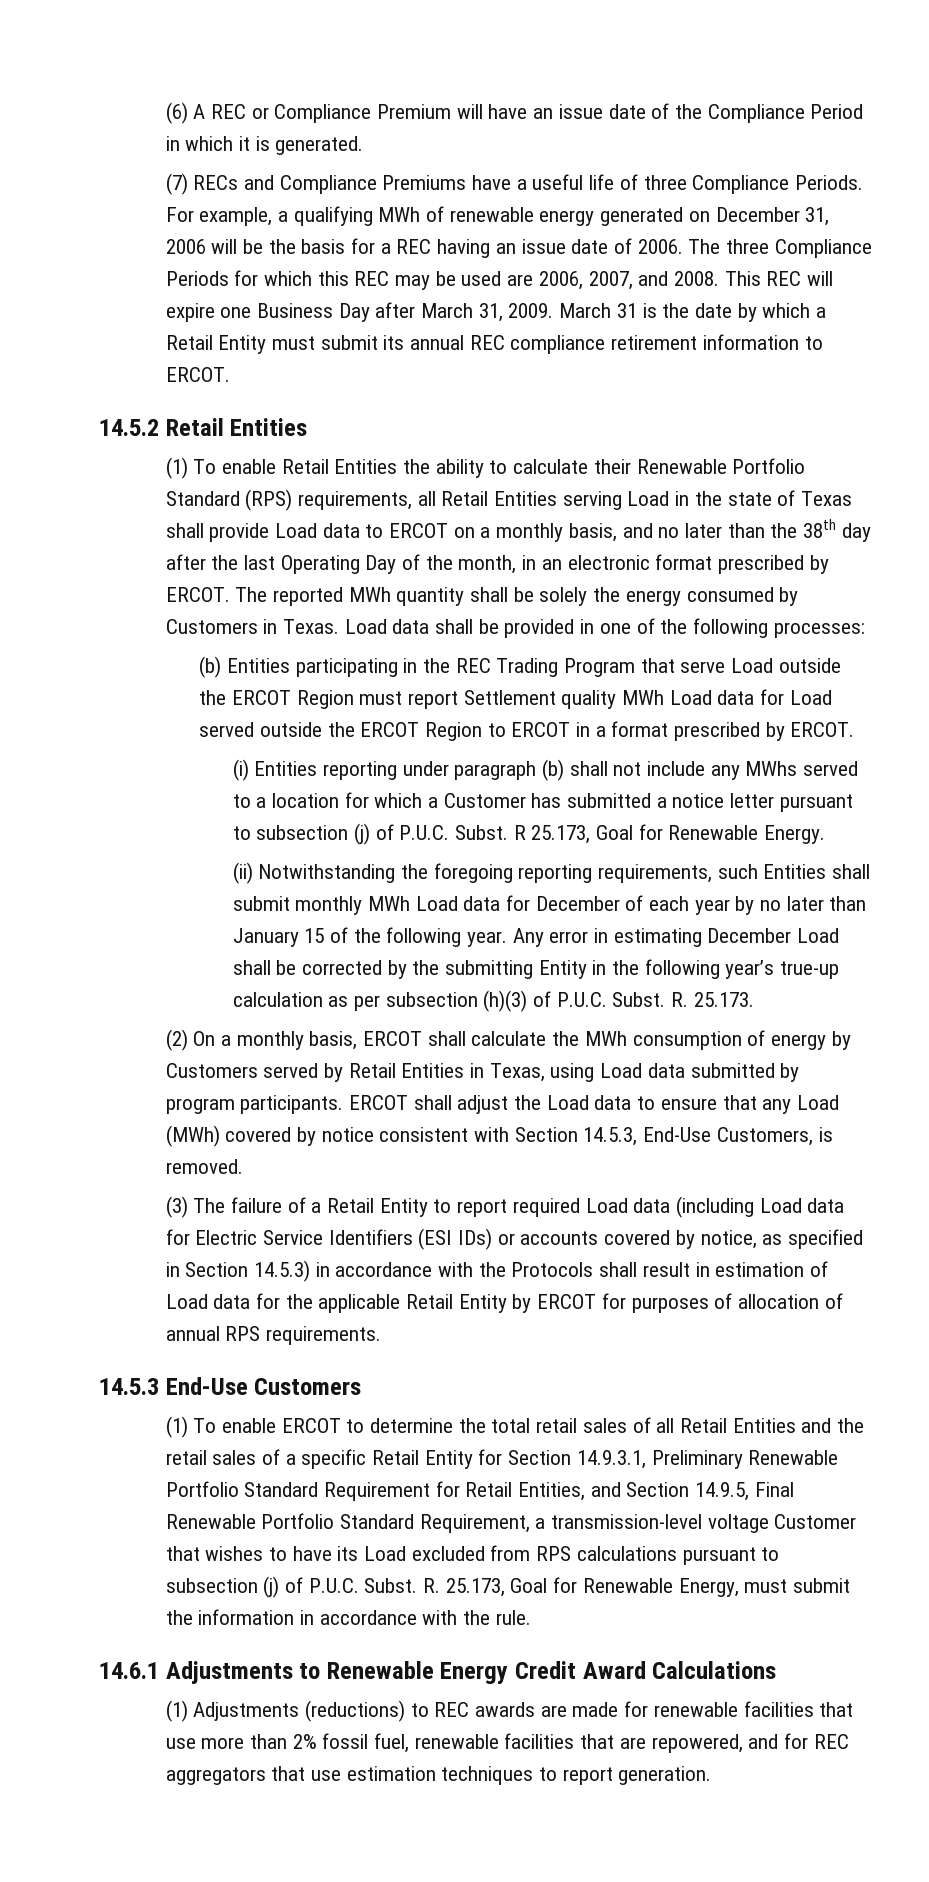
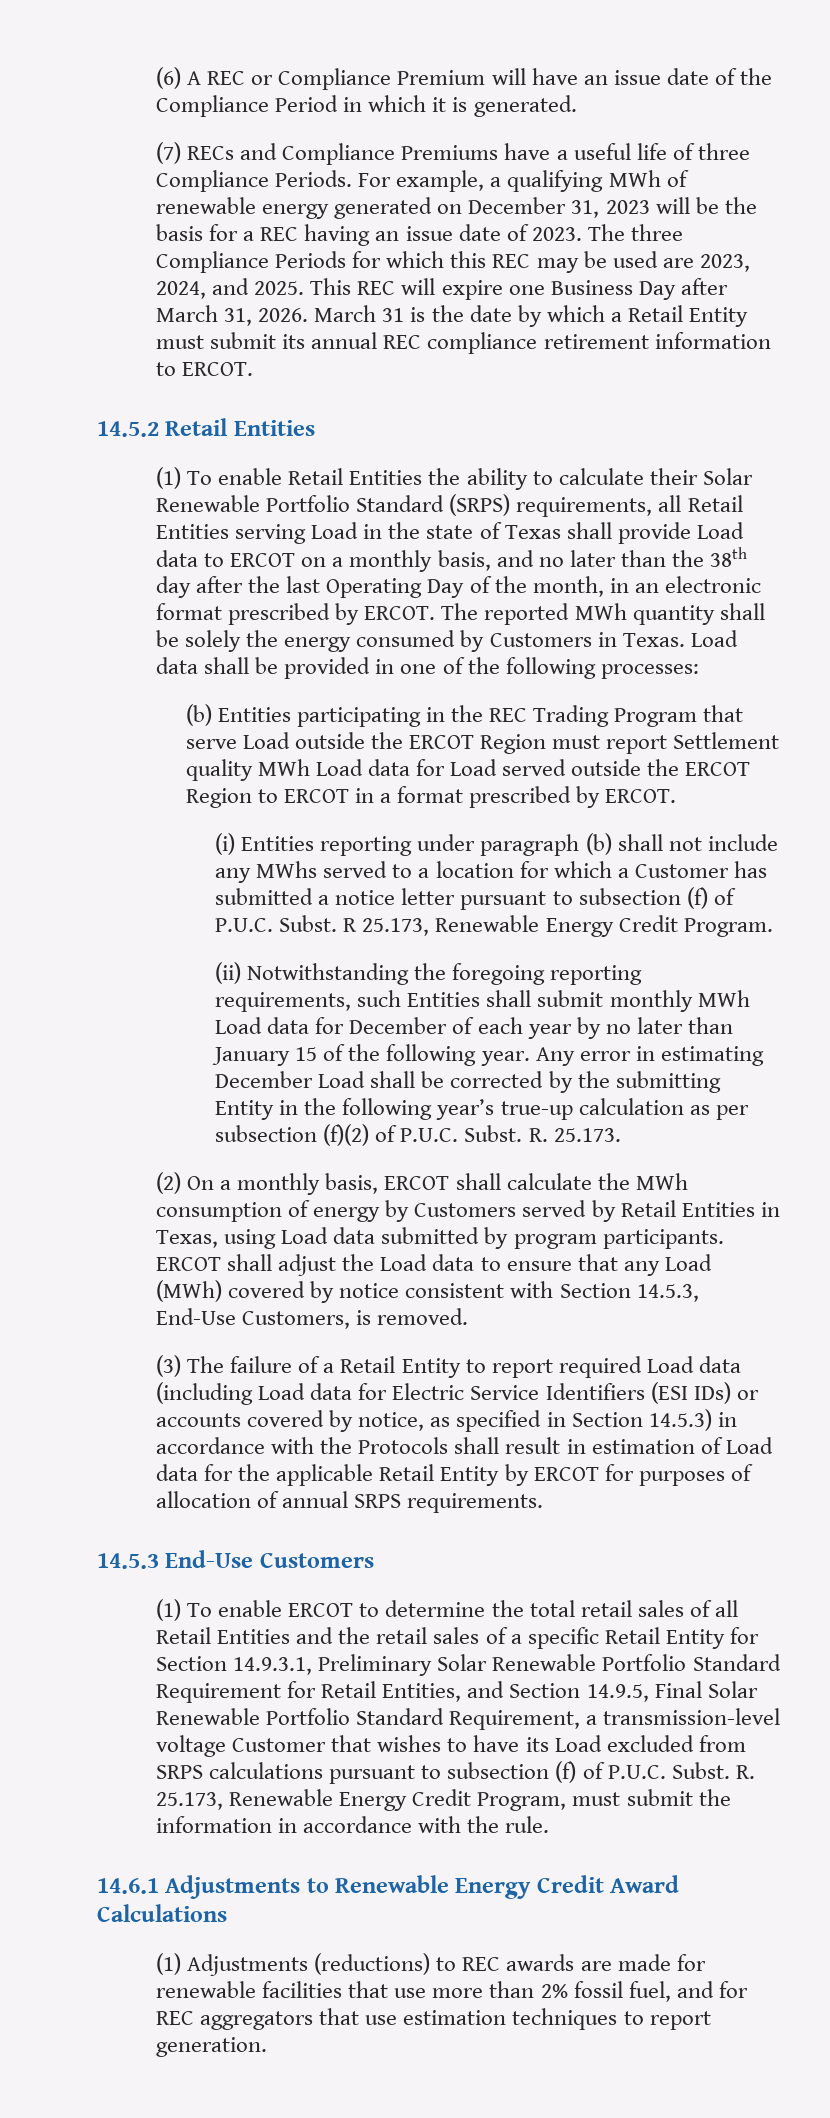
- For example, a qualifying MWh of renewable energy generated on December 31, 2006 will be the basis for a REC having an issue date of 2006.
+ For example, a qualifying MWh of renewable energy generated on December 31, 2023 will be the basis for a REC having an issue date of 2023.
- The three Compliance Periods for which this REC may be used are 2006, 2007, and 2008.
+ The three Compliance Periods for which this REC may be used are 2023, 2024, and 2025.
- This REC will expire one Business Day after March 31, 2009.
+ This REC will expire one Business Day after March 31, 2026.
- (1) To enable Retail Entities the ability to calculate their Renewable Portfolio Standard (RPS) requirements, all Retail Entities serving Load in the state of Texas shall provide Load data to ERCOT on a monthly basis, and no later than the 38th day after the last Operating Day of the month, in an electronic format prescribed by ERCOT.
+ (1) To enable Retail Entities the ability to calculate their Solar Renewable Portfolio Standard (SRPS) requirements, all Retail Entities serving Load in the state of Texas shall provide Load data to ERCOT on a monthly basis, and no later than the 38th day after the last Operating Day of the month, in an electronic format prescribed by ERCOT.
- (i) Entities reporting under paragraph (b) shall not include any MWhs served to a location for which a Customer has submitted a notice letter pursuant to subsection (j) of P.U.C. Subst.
+ (i) Entities reporting under paragraph (b) shall not include any MWhs served to a location for which a Customer has submitted a notice letter pursuant to subsection (f) of P.U.C. Subst.
- R 25.173, Goal for Renewable Energy.
+ R 25.173, Renewable Energy Credit Program.
- Any error in estimating December Load shall be corrected by the submitting Entity in the following year’s true-up calculation as per subsection (h)(3) of P.U.C. Subst.
+ Any error in estimating December Load shall be corrected by the submitting Entity in the following year’s true-up calculation as per subsection (f)(2) of P.U.C. Subst.
- (3) The failure of a Retail Entity to report required Load data (including Load data for Electric Service Identifiers (ESI IDs) or accounts covered by notice, as specified in Section 14.5.3) in accordance with the Protocols shall result in estimation of Load data for the applicable Retail Entity by ERCOT for purposes of allocation of annual RPS requirements.
+ (3) The failure of a Retail Entity to report required Load data (including Load data for Electric Service Identifiers (ESI IDs) or accounts covered by notice, as specified in Section 14.5.3) in accordance with the Protocols shall result in estimation of Load data for the applicable Retail Entity by ERCOT for purposes of allocation of annual SRPS requirements.
- (1) To enable ERCOT to determine the total retail sales of all Retail Entities and the retail sales of a specific Retail Entity for Section 14.9.3.1, Preliminary Renewable Portfolio Standard Requirement for Retail Entities, and Section 14.9.5, Final Renewable Portfolio Standard Requirement, a transmission-level voltage Customer that wishes to have its Load excluded from RPS calculations pursuant to subsection (j) of P.U.C. Subst.
+ (1) To enable ERCOT to determine the total retail sales of all Retail Entities and the retail sales of a specific Retail Entity for Section 14.9.3.1, Preliminary Solar Renewable Portfolio Standard Requirement for Retail Entities, and Section 14.9.5, Final Solar Renewable Portfolio Standard Requirement, a transmission-level voltage Customer that wishes to have its Load excluded from SRPS calculations pursuant to subsection (f) of P.U.C. Subst.
- R. 25.173, Goal for Renewable Energy, must submit the information in accordance with the rule.
+ R. 25.173, Renewable Energy Credit Program, must submit the information in accordance with the rule.
- (1) Adjustments (reductions) to REC awards are made for renewable facilities that use more than 2% fossil fuel, renewable facilities that are repowered, and for REC aggregators that use estimation techniques to report generation.
+ (1) Adjustments (reductions) to REC awards are made for renewable facilities that use more than 2% fossil fuel, and for REC aggregators that use estimation techniques to report generation.

